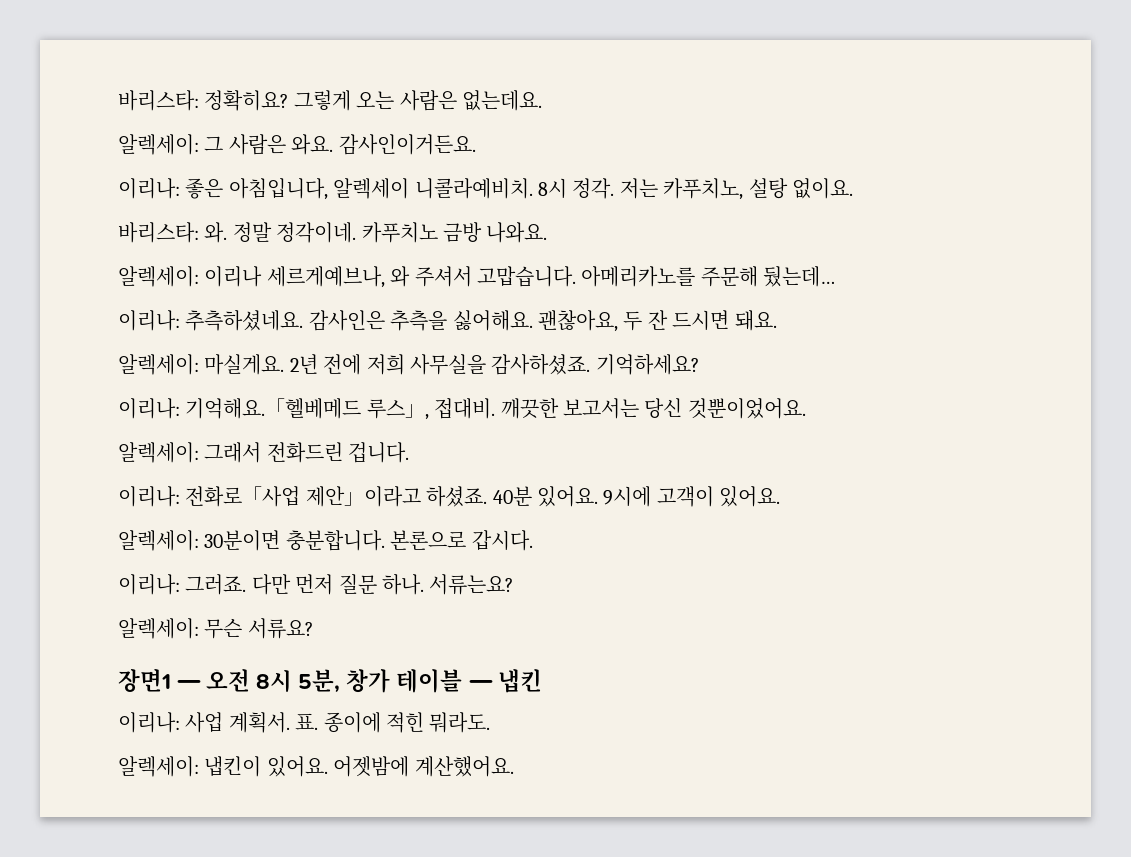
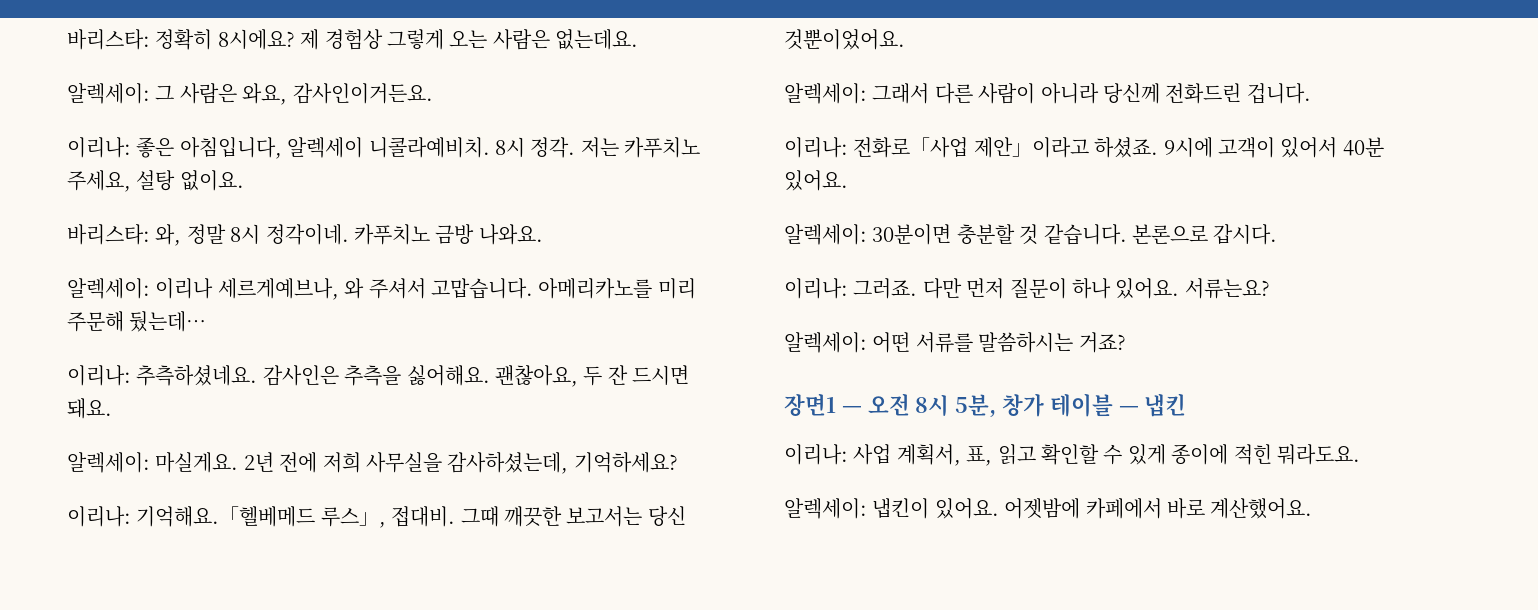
- 바리스타: 정확히요? 그렇게 오는 사람은 없는데요.
+ 바리스타: 정확히 8시에요? 제 경험상 그렇게 오는 사람은 없는데요.
- 알렉세이: 그 사람은 와요. 감사인이거든요.
+ 알렉세이: 그 사람은 와요, 감사인이거든요.
- 저는 카푸치노, 설탕 없이요.
+ 저는 카푸치노 주세요, 설탕 없이요.
- 바리스타: 와. 정말 정각이네.
+ 바리스타: 와, 정말 8시 정각이네.
- 아메리카노를 주문해 뒀는데…
+ 아메리카노를 미리 주문해 뒀는데…
- 2년 전에 저희 사무실을 감사하셨죠. 기억하세요?
+ 2년 전에 저희 사무실을 감사하셨는데, 기억하세요?
- 깨끗한 보고서는 당신 것뿐이었어요.
+ 그때 깨끗한 보고서는 당신 것뿐이었어요.
- 알렉세이: 그래서 전화드린 겁니다.
+ 알렉세이: 그래서 다른 사람이 아니라 당신께 전화드린 겁니다.
- 40분 있어요. 9시에 고객이 있어요.
+ 9시에 고객이 있어서 40분 있어요.
- 알렉세이: 30분이면 충분합니다.
+ 알렉세이: 30분이면 충분할 것 같습니다.
- 다만 먼저 질문 하나.
+ 다만 먼저 질문이 하나 있어요.
- 알렉세이: 무슨 서류요?
+ 알렉세이: 어떤 서류를 말씀하시는 거죠?
- 이리나: 사업 계획서. 표. 종이에 적힌 뭐라도.
+ 이리나: 사업 계획서, 표, 읽고 확인할 수 있게 종이에 적힌 뭐라도요.
- 어젯밤에 계산했어요.
+ 어젯밤에 카페에서 바로 계산했어요.

